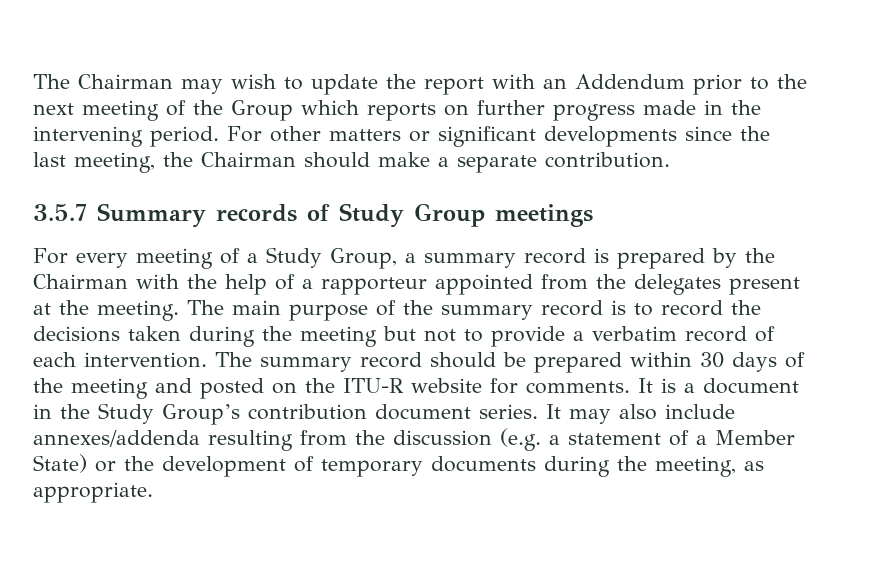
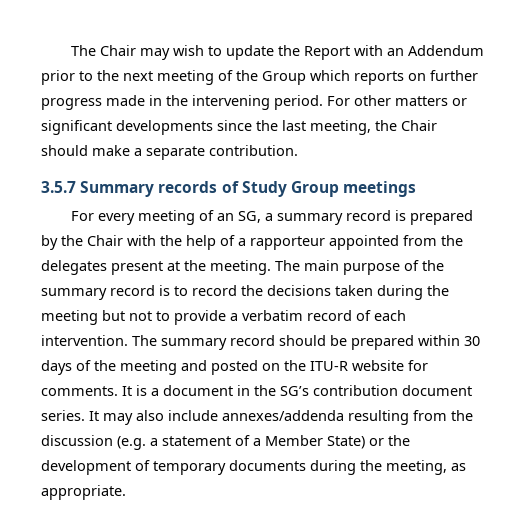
- The Chairman may wish to update the report with an Addendum prior to the next meeting of the Group which reports on further progress made in the intervening period.
+ The Chair may wish to update the Report with an Addendum prior to the next meeting of the Group which reports on further progress made in the intervening period.
- For other matters or significant developments since the last meeting, the Chairman should make a separate contribution.
+ For other matters or significant developments since the last meeting, the Chair should make a separate contribution.
- For every meeting of a Study Group, a summary record is prepared by the Chairman with the help of a rapporteur appointed from the delegates present at the meeting.
+ For every meeting of an SG, a summary record is prepared by the Chair with the help of a rapporteur appointed from the delegates present at the meeting.
- It is a document in the Study Group’s contribution document series.
+ It is a document in the SG’s contribution document series.

